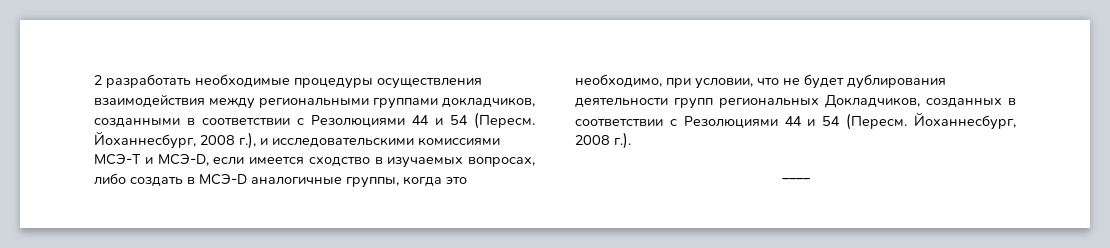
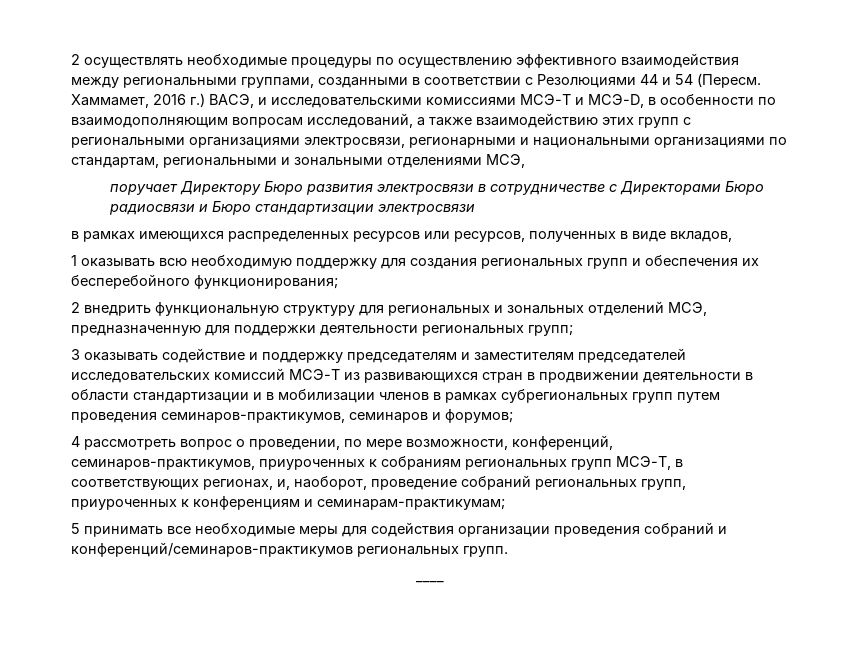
- 2 разработать необходимые процедуры осуществления взаимодействия между региональными группами докладчиков, созданными в соответствии с Резолюциями 44 и 54 (Пересм.
+ 2 осуществлять необходимые процедуры по осуществлению эффективного взаимодействия между региональными группами, созданными в соответствии с Резолюциями 44 и 54 (Пересм.
- Йоханнесбург, 2008 г.), и исследовательскими комиссиями МСЭ-Т и МСЭ-D, если имеется сходство в изучаемых вопросах, либо создать в МСЭ-D аналогичные группы, когда это необходимо, при условии, что не будет дублирования деятельности групп региональных Докладчиков, созданных в соответствии с Резолюциями 44 и 54 (Пересм. Йоханнесбург, 2008 г.).
+ Хаммамет, 2016 г.) ВАСЭ, и исследовательскими комиссиями МСЭ-Т и МСЭ-D, в особенности по взаимодополняющим вопросам исследований, а также взаимодействию этих групп с региональными организациями электросвязи, регионарными и национальными организациями по стандартам, региональными и зональными отделениями МСЭ,
+ поручает Директору Бюро развития электросвязи в сотрудничестве с Директорами Бюро радиосвязи и Бюро стандартизации электросвязи
+ в рамках имеющихся распределенных ресурсов или ресурсов, полученных в виде вкладов,
+ 1 оказывать всю необходимую поддержку для создания региональных групп и обеспечения их бесперебойного функционирования;
+ 2 внедрить функциональную структуру для региональных и зональных отделений МСЭ, предназначенную для поддержки деятельности региональных групп;
+ 3 оказывать содействие и поддержку председателям и заместителям председателей исследовательских комиссий МСЭ-Т из развивающихся стран в продвижении деятельности в области стандартизации и в мобилизации членов в рамках субрегиональных групп путем проведения семинаров-практикумов, семинаров и форумов;
+ 4 рассмотреть вопрос о проведении, по мере возможности, конференций, семинаров-практикумов, приуроченных к собраниям региональных групп МСЭ-Т, в соответствующих регионах, и, наоборот, проведение собраний региональных групп, приуроченных к конференциям и семинарам-практикумам;
+ 5 принимать все необходимые меры для содействия организации проведения собраний и конференций/семинаров-практикумов региональных групп.

